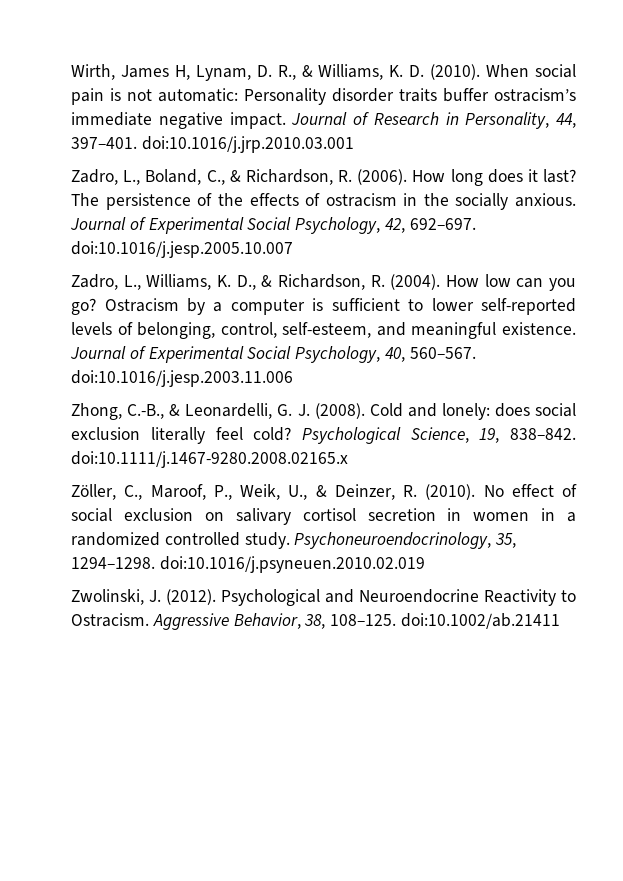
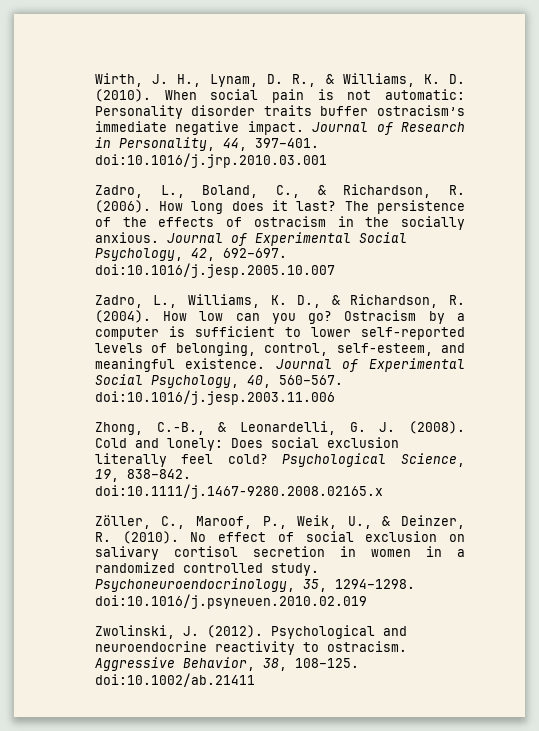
- Wirth, James H, Lynam, D. R., & Williams, K. D. (2010).
+ Wirth, J. H., Lynam, D. R., & Williams, K. D. (2010).
- Cold and lonely: does social exclusion literally feel cold?
+ Cold and lonely: Does social exclusion literally feel cold?
- Psychological and Neuroendocrine Reactivity to Ostracism.
+ Psychological and neuroendocrine reactivity to ostracism.

